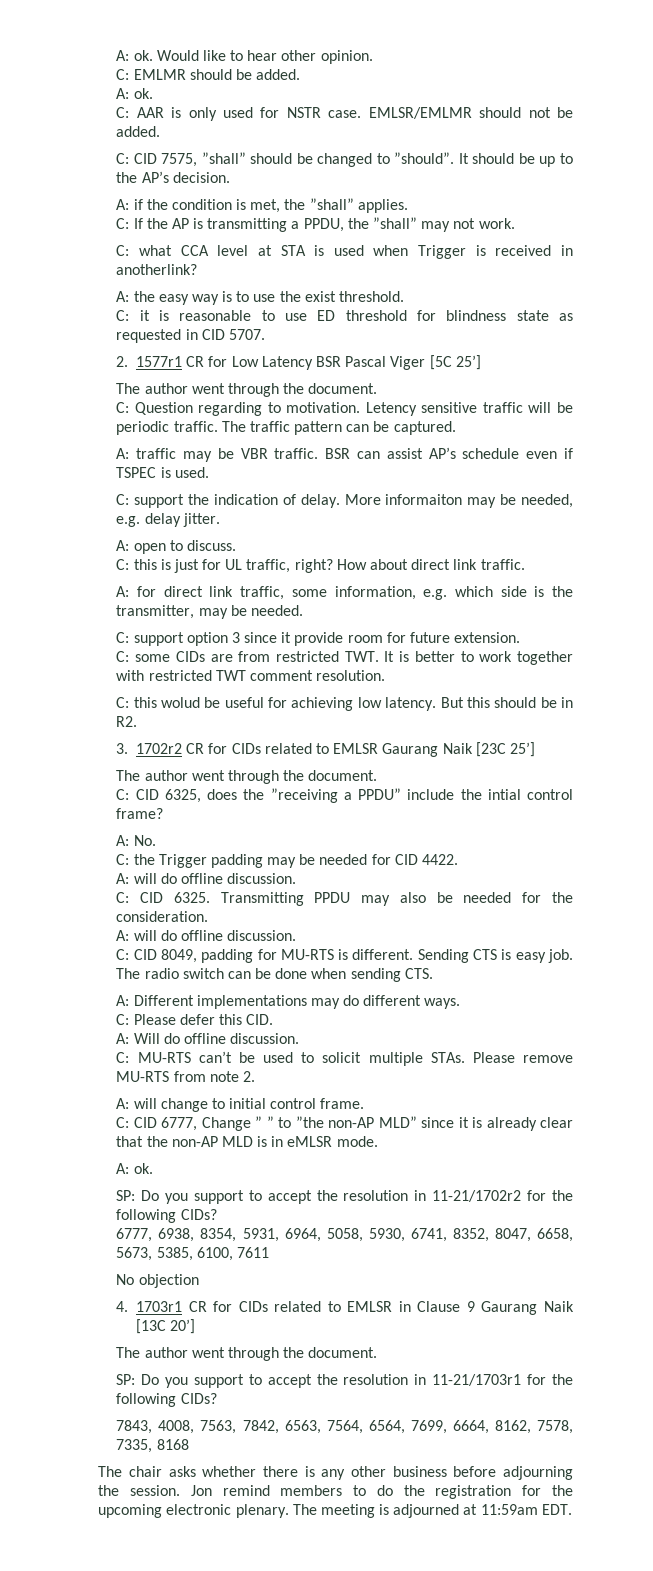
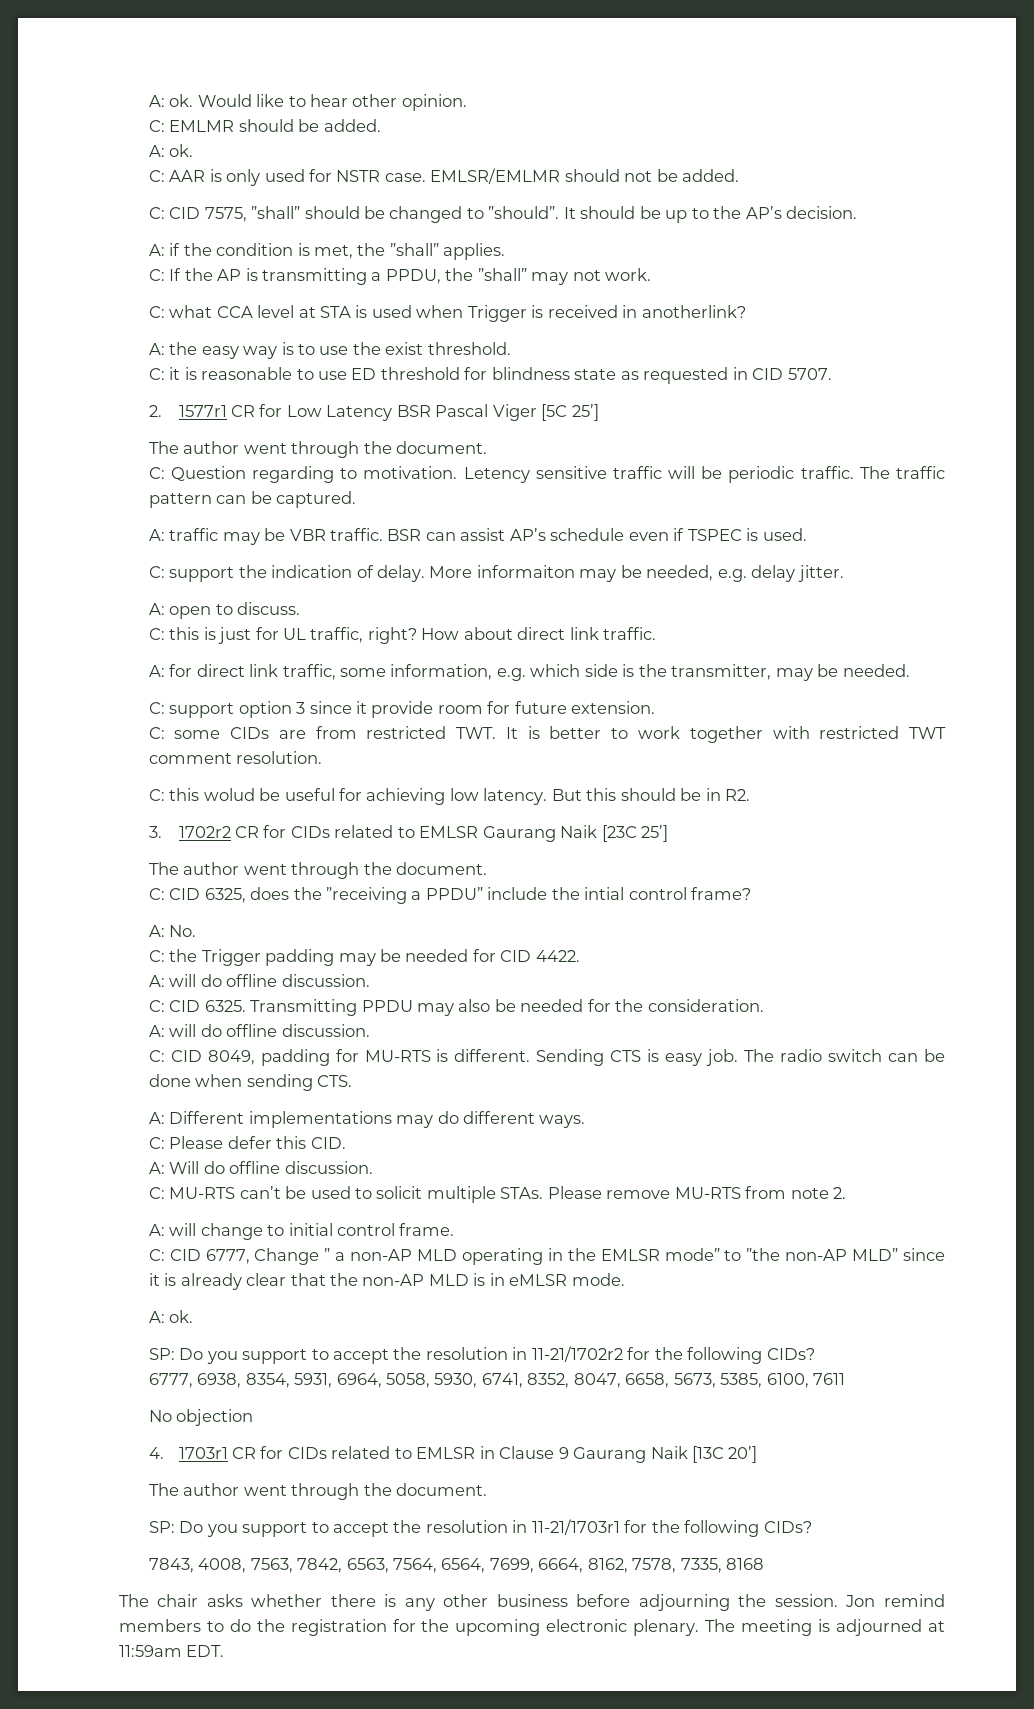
- C: CID 6777, Change ” ” to ”the non-AP MLD” since it is already clear that the non-AP MLD is in eMLSR mode.
+ C: CID 6777, Change ” a non-AP MLD operating in the EMLSR mode” to ”the non-AP MLD” since it is already clear that the non-AP MLD is in eMLSR mode.

